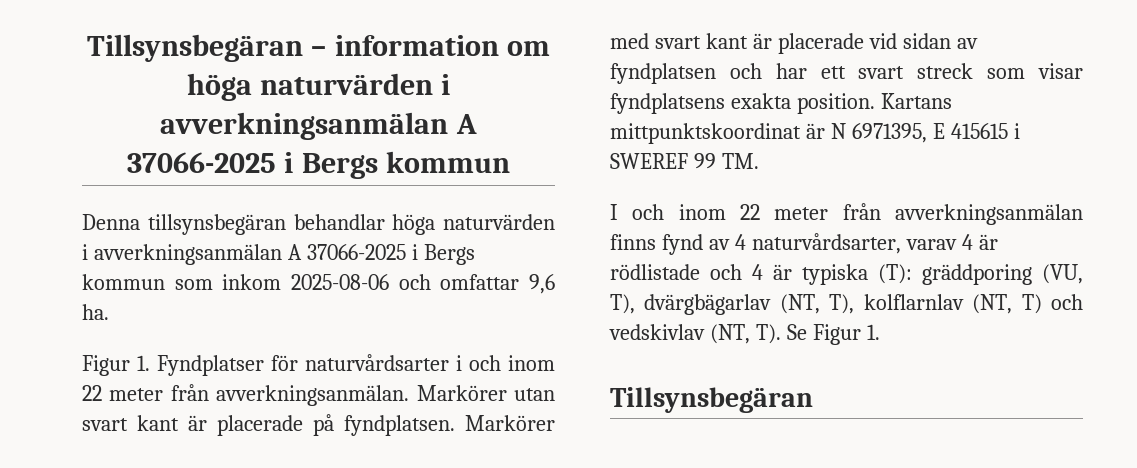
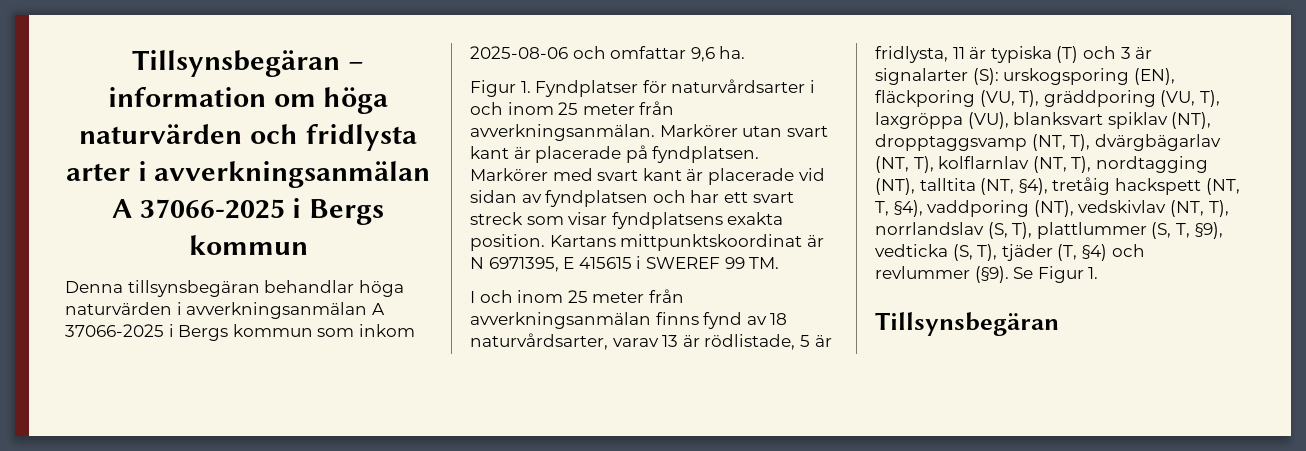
- Tillsynsbegäran – information om höga naturvärden i avverkningsanmälan A 37066-2025 i Bergs kommun
+ Tillsynsbegäran – information om höga naturvärden och fridlysta arter i avverkningsanmälan A 37066-2025 i Bergs kommun
- Figur 1. Fyndplatser för naturvårdsarter i och inom 22 meter från avverkningsanmälan.
+ Figur 1. Fyndplatser för naturvårdsarter i och inom 25 meter från avverkningsanmälan.
- I och inom 22 meter från avverkningsanmälan finns fynd av 4 naturvårdsarter, varav 4 är rödlistade och 4 är typiska (T): gräddporing (VU, T), dvärgbägarlav (NT, T), kolflarnlav (NT, T) och vedskivlav (NT, T). Se Figur 1.
+ I och inom 25 meter från avverkningsanmälan finns fynd av 18 naturvårdsarter, varav 13 är rödlistade, 5 är fridlysta, 11 är typiska (T) och 3 är signalarter (S): urskogsporing (EN), fläckporing (VU, T), gräddporing (VU, T), laxgröppa (VU), blanksvart spiklav (NT), dropptaggsvamp (NT, T), dvärgbägarlav (NT, T), kolflarnlav (NT, T), nordtagging (NT), talltita (NT, §4), tretåig hackspett (NT, T, §4), vaddporing (NT), vedskivlav (NT, T), norrlandslav (S, T), plattlummer (S, T, §9), vedticka (S, T), tjäder (T, §4) och revlummer (§9). Se Figur 1.

